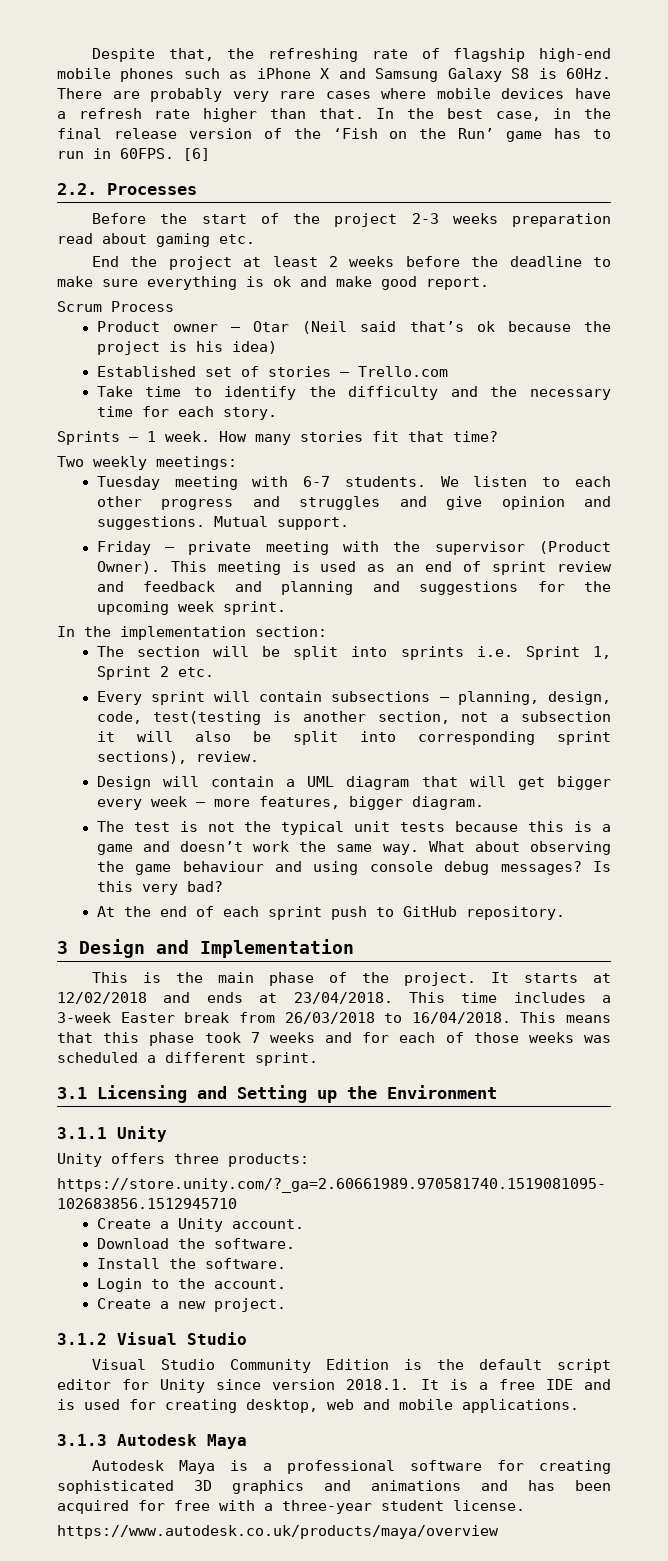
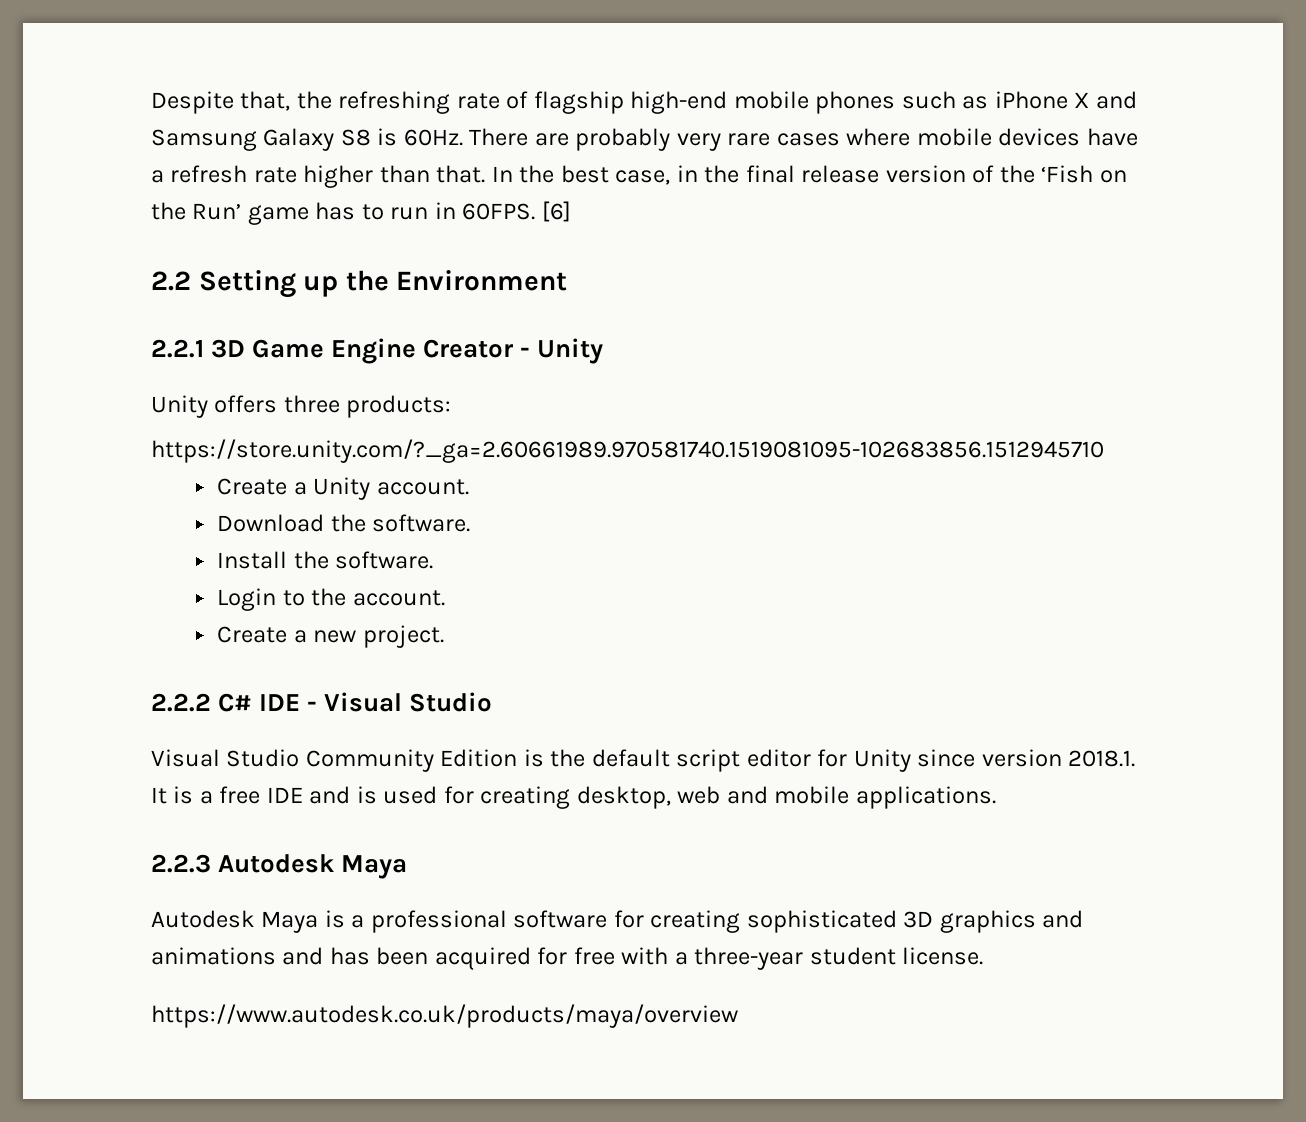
- 2.2. Processes
- Before the start of the project 2-3 weeks preparation read about gaming etc.
- End the project at least 2 weeks before the deadline to make sure everything is ok and make good report.
- Scrum Process
- Product owner – Otar (Neil said that’s ok because the project is his idea)
- Established set of stories – Trello.com
- Take time to identify the difficulty and the necessary time for each story.
- Sprints – 1 week. How many stories fit that time?
- Two weekly meetings:
- Tuesday meeting with 6-7 students. We listen to each other progress and struggles and give opinion and suggestions. Mutual support.
- Friday – private meeting with the supervisor (Product Owner). This meeting is used as an end of sprint review and feedback and planning and suggestions for the upcoming week sprint.
- In the implementation section:
- The section will be split into sprints i.e. Sprint 1, Sprint 2 etc.
- Every sprint will contain subsections – planning, design, code, test(testing is another section, not a subsection it will also be split into corresponding sprint sections), review.
- Design will contain a UML diagram that will get bigger every week – more features, bigger diagram.
- The test is not the typical unit tests because this is a game and doesn’t work the same way. What about observing the game behaviour and using console debug messages? Is this very bad?
- At the end of each sprint push to GitHub repository.
- 3 Design and Implementation
- This is the main phase of the project. It starts at 12/02/2018 and ends at 23/04/2018. This time includes a 3-week Easter break from 26/03/2018 to 16/04/2018. This means that this phase took 7 weeks and for each of those weeks was scheduled a different sprint.
- 3.1 Licensing and Setting up the Environment
- 3.1.1 Unity
+ 2.2 Setting up the Environment
+ 2.2.1 3D Game Engine Creator - Unity
- 3.1.2 Visual Studio
+ 2.2.2 C# IDE - Visual Studio
- 3.1.3 Autodesk Maya
+ 2.2.3 Autodesk Maya

